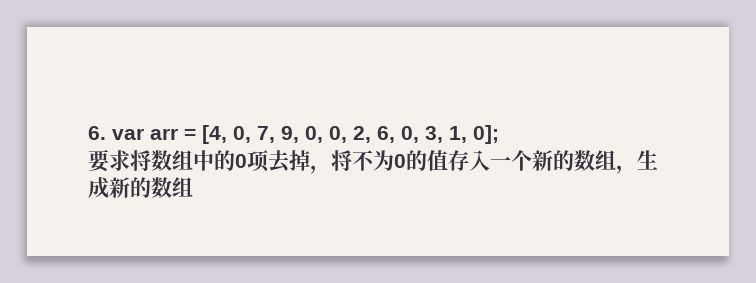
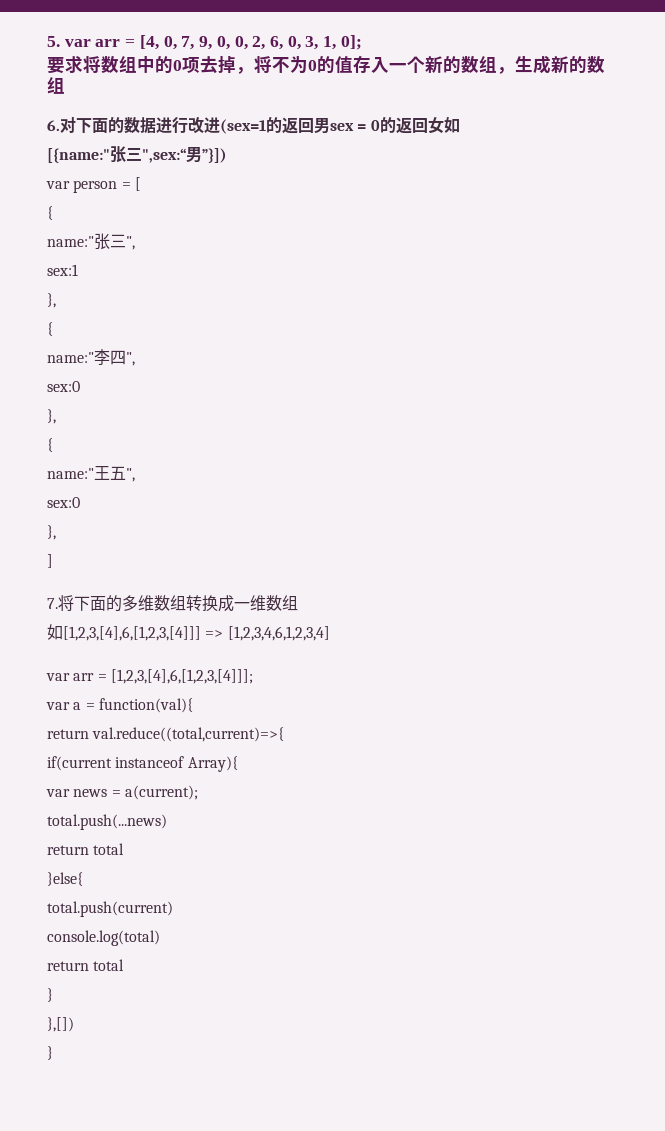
- 6. var arr = [4, 0, 7, 9, 0, 0, 2, 6, 0, 3, 1, 0];
+ 5. var arr = [4, 0, 7, 9, 0, 0, 2, 6, 0, 3, 1, 0];
+ 6.对下面的数据进行改进(sex=1的返回男sex = 0的返回女如
+ [{name:"张三",sex:“男”}])
+ var person = [
+ {
+ name:"张三",
+ sex:1
+ },
+ {
+ name:"李四",
+ sex:0
+ },
+ {
+ name:"王五",
+ sex:0
+ },
+ ]
+ 7.将下面的多维数组转换成一维数组
+ 如[1,2,3,[4],6,[1,2,3,[4]]] => [1,2,3,4,6,1,2,3,4]
+ var arr = [1,2,3,[4],6,[1,2,3,[4]]];
+ var a = function(val){
+ return val.reduce((total,current)=>{
+ if(current instanceof Array){
+ var news = a(current);
+ total.push(...news)
+ return total
+ }else{
+ total.push(current)
+ console.log(total)
+ return total
+ }
+ },[])
+ }

